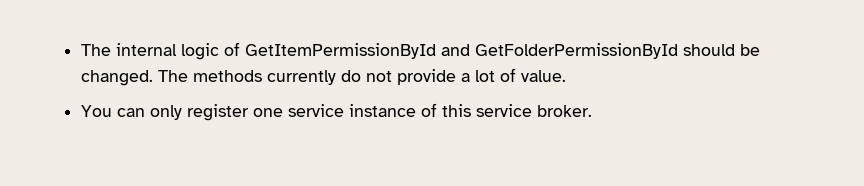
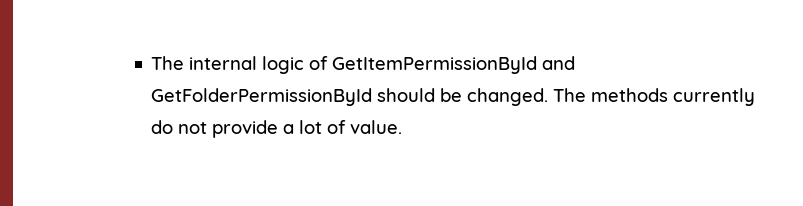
- You can only register one service instance of this service broker.

